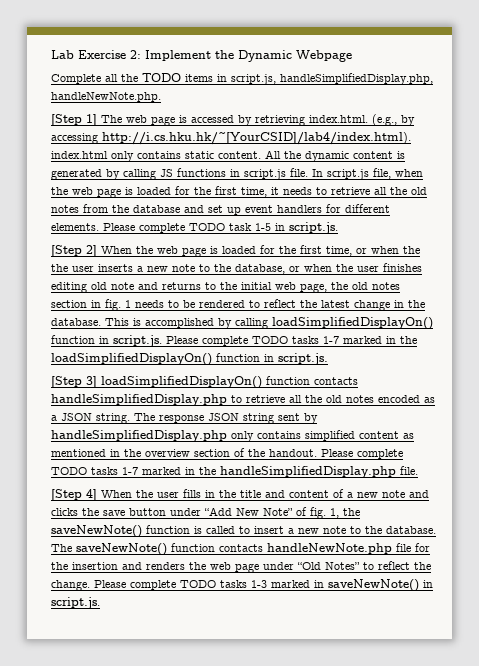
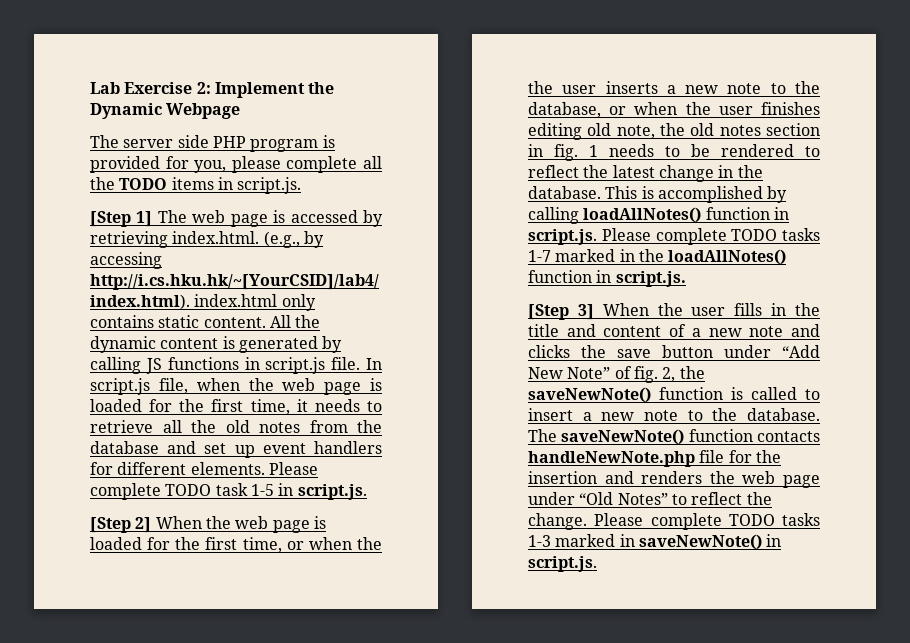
- Complete all the TODO items in script.js, handleSimplifiedDisplay.php, handleNewNote.php.
+ The server side PHP program is provided for you, please complete all the TODO items in script.js.
- [Step 2] When the web page is loaded for the first time, or when the the user inserts a new note to the database, or when the user finishes editing old note and returns to the initial web page, the old notes section in fig. 1 needs to be rendered to reflect the latest change in the database.
+ [Step 2] When the web page is loaded for the first time, or when the the user inserts a new note to the database, or when the user finishes editing old note, the old notes section in fig. 1 needs to be rendered to reflect the latest change in the database.
- This is accomplished by calling loadSimplifiedDisplayOn() function in script.js. Please complete TODO tasks 1-7 marked in the loadSimplifiedDisplayOn() function in script.js.
+ This is accomplished by calling loadAllNotes() function in script.js. Please complete TODO tasks 1-7 marked in the loadAllNotes() function in script.js.
- [Step 3] loadSimplifiedDisplayOn() function contacts handleSimplifiedDisplay.php to retrieve all the old notes encoded as a JSON string. The response JSON string sent by handleSimplifiedDisplay.php only contains simplified content as mentioned in the overview section of the handout. Please complete TODO tasks 1-7 marked in the handleSimplifiedDisplay.php file.
- [Step 4] When the user fills in the title and content of a new note and clicks the save button under “Add New Note” of fig. 1, the saveNewNote() function is called to insert a new note to the database.
+ [Step 3] When the user fills in the title and content of a new note and clicks the save button under “Add New Note” of fig. 2, the saveNewNote() function is called to insert a new note to the database.

